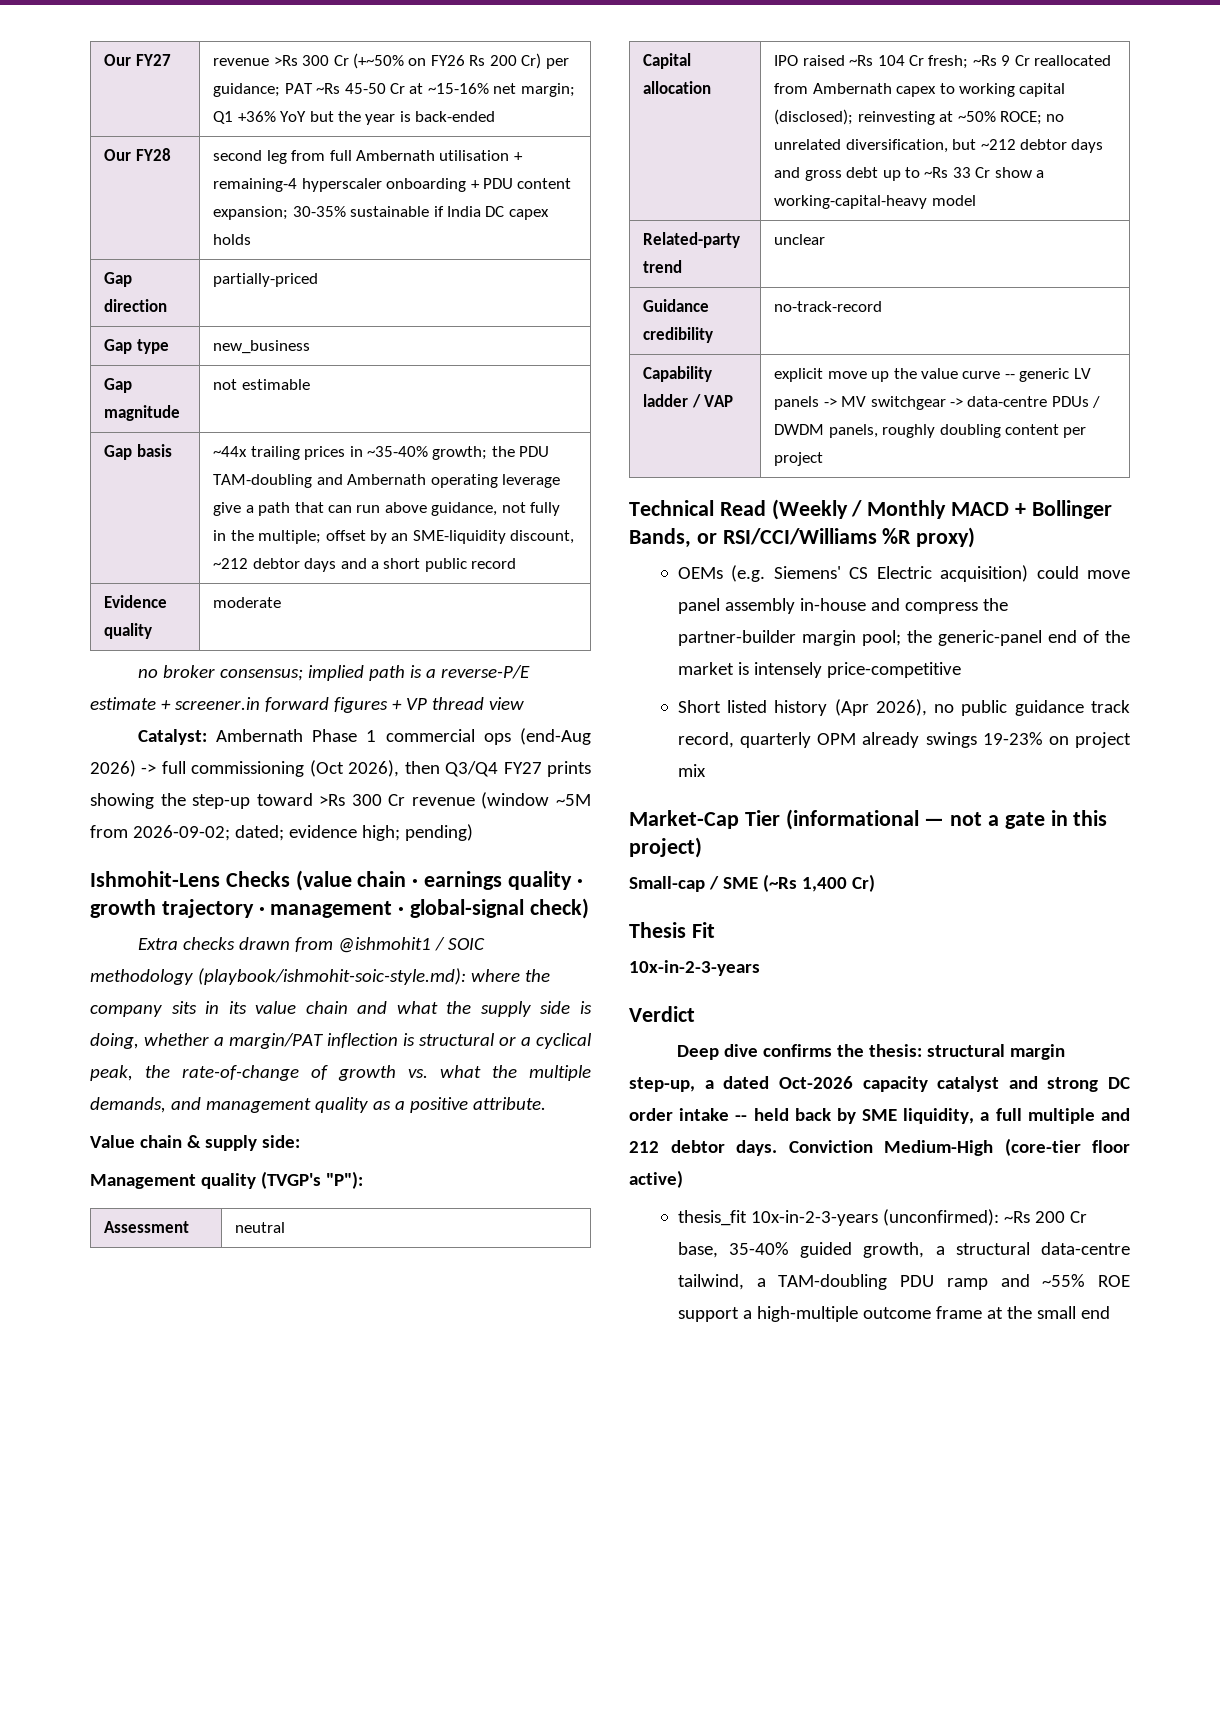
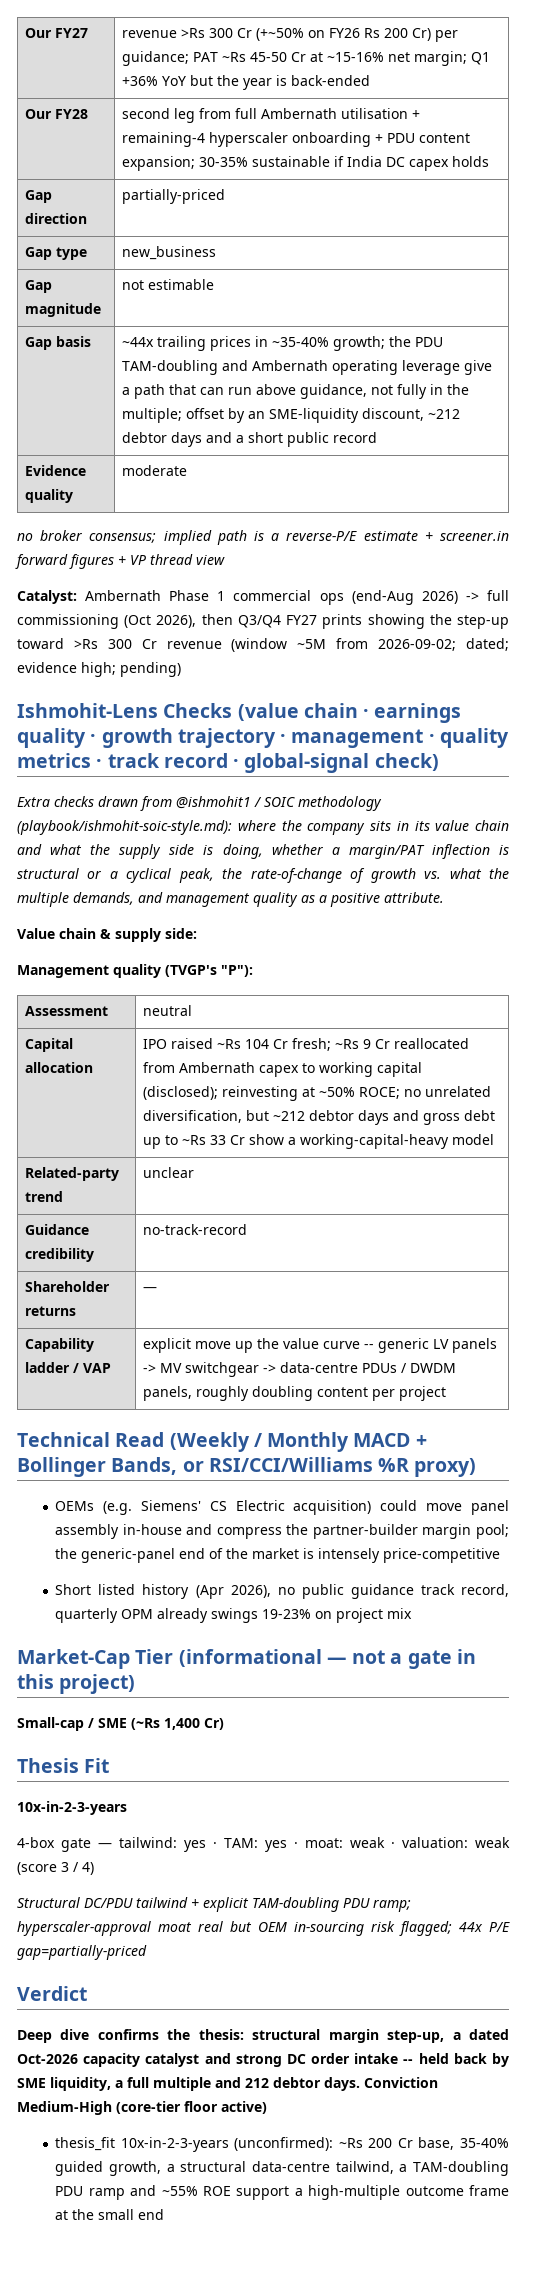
- Ishmohit-Lens Checks (value chain · earnings quality · growth trajectory · management · global-signal check)
+ Ishmohit-Lens Checks (value chain · earnings quality · growth trajectory · management · quality metrics · track record · global-signal check)
+ Shareholder returns | —
+ 4-box gate — tailwind: yes · TAM: yes · moat: weak · valuation: weak (score 3 / 4)
+ Structural DC/PDU tailwind + explicit TAM-doubling PDU ramp; hyperscaler-approval moat real but OEM in-sourcing risk flagged; 44x P/E gap=partially-priced

